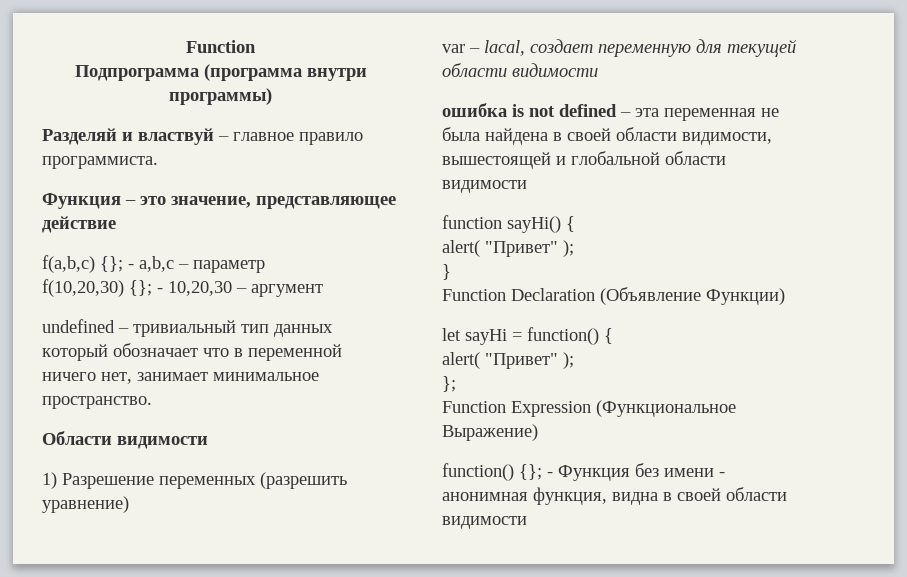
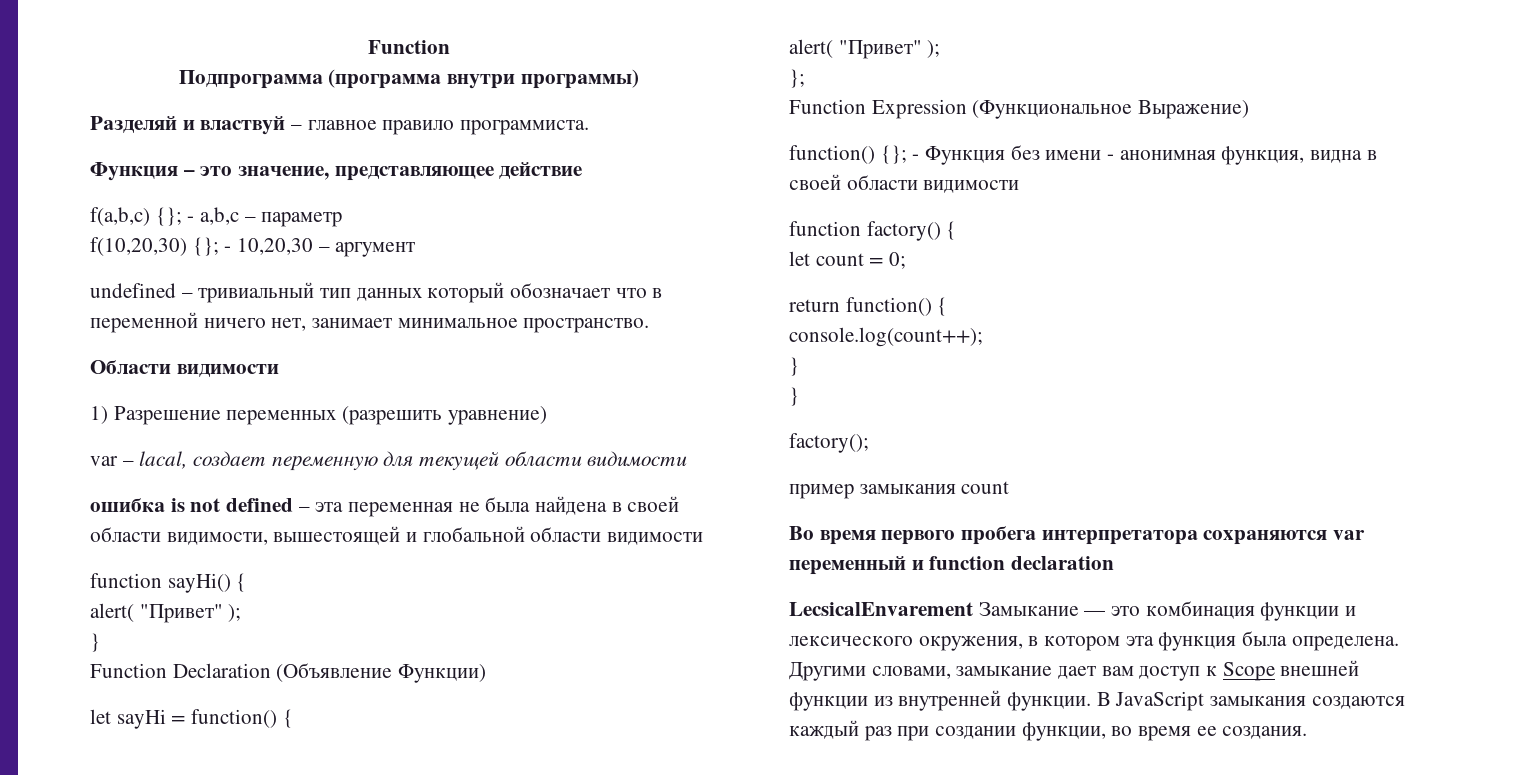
+ function factory() {
+ let count = 0;
+ return function() {
+ console.log(count++);
+ }
+ }
+ factory();
+ пример замыкания count
+ Во время первого пробега интерпретатора сохраняются var переменный и function declaration
+ LecsicalEnvarement Замыкание — это комбинация функции и лексического окружения, в котором эта функция была определена. Другими словами, замыкание дает вам доступ к Scope внешней функции из внутренней функции. В JavaScript замыкания создаются каждый раз при создании функции, во время ее создания.

